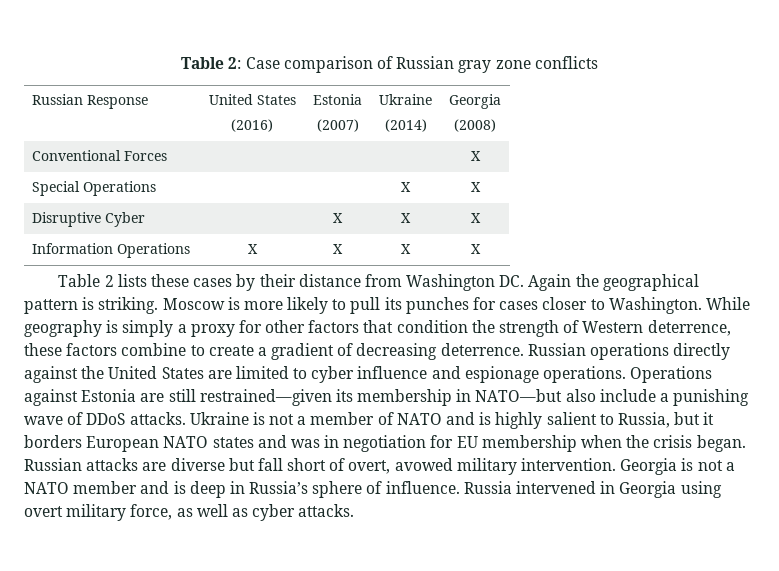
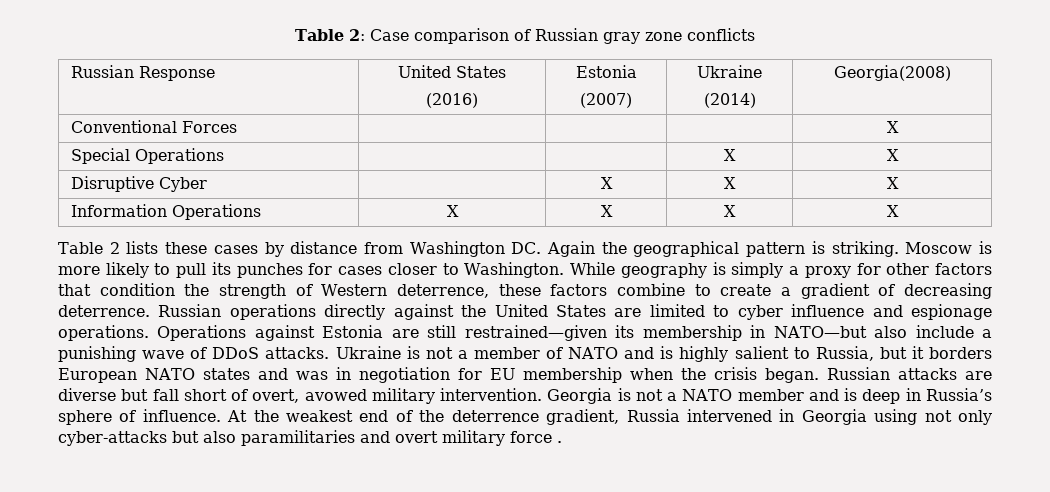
  Russian Response | United States
  (2016) | Estonia
  (2007) | Ukraine
- (2014) | Georgia
- (2008)
+ (2014) | Georgia(2008)
- Table 2 lists these cases by their distance from Washington DC. Again the geographical pattern is striking.
+ Table 2 lists these cases by distance from Washington DC. Again the geographical pattern is striking.
- Russia intervened in Georgia using overt military force, as well as cyber attacks.
+ At the weakest end of the deterrence gradient, Russia intervened in Georgia using not only cyber-attacks but also paramilitaries and overt military force .

